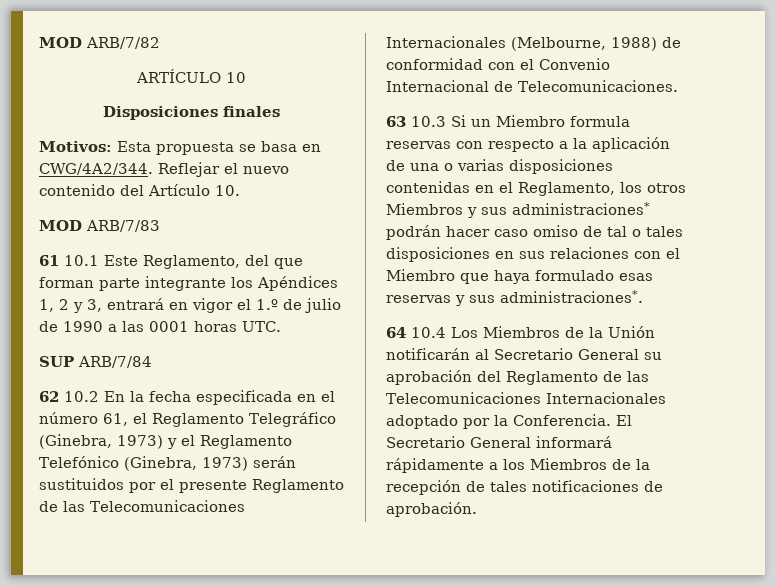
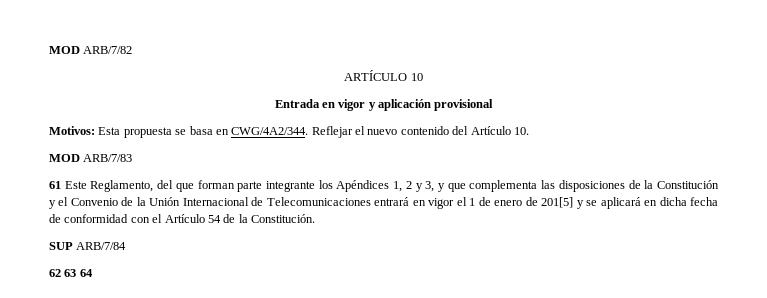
- Disposiciones finales
+ Entrada en vigor y aplicación provisional
- 61 10.1 Este Reglamento, del que forman parte integrante los Apéndices 1, 2 y 3, entrará en vigor el 1.º de julio de 1990 a las 0001 horas UTC.
+ 61 Este Reglamento, del que forman parte integrante los Apéndices 1, 2 y 3, y que complementa las disposiciones de la Constitución y el Convenio de la Unión Internacional de Telecomunicaciones entrará en vigor el 1 de enero de 201[5] y se aplicará en dicha fecha de conformidad con el Artículo 54 de la Constitución.
  SUP ARB/7/84
- 62 10.2 En la fecha especificada en el número 61, el Reglamento Telegráfico (Ginebra, 1973) y el Reglamento Telefónico (Ginebra, 1973) serán sustituidos por el presente Reglamento de las Telecomunicaciones Internacionales (Melbourne, 1988) de conformidad con el Convenio Internacional de Telecomunicaciones.
- 63 10.3 Si un Miembro formula reservas con respecto a la aplicación de una o varias disposiciones contenidas en el Reglamento, los otros Miembros y sus administraciones* podrán hacer caso omiso de tal o tales disposiciones en sus relaciones con el Miembro que haya formulado esas reservas y sus administraciones*.
- 64 10.4 Los Miembros de la Unión notificarán al Secretario General su aprobación del Reglamento de las Telecomunicaciones Internacionales adoptado por la Conferencia. El Secretario General informará rápidamente a los Miembros de la recepción de tales notificaciones de aprobación.
+ 62 63 64

